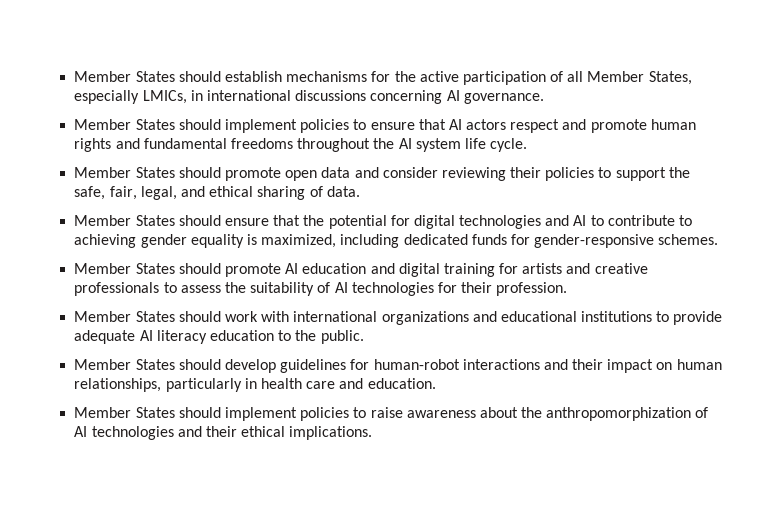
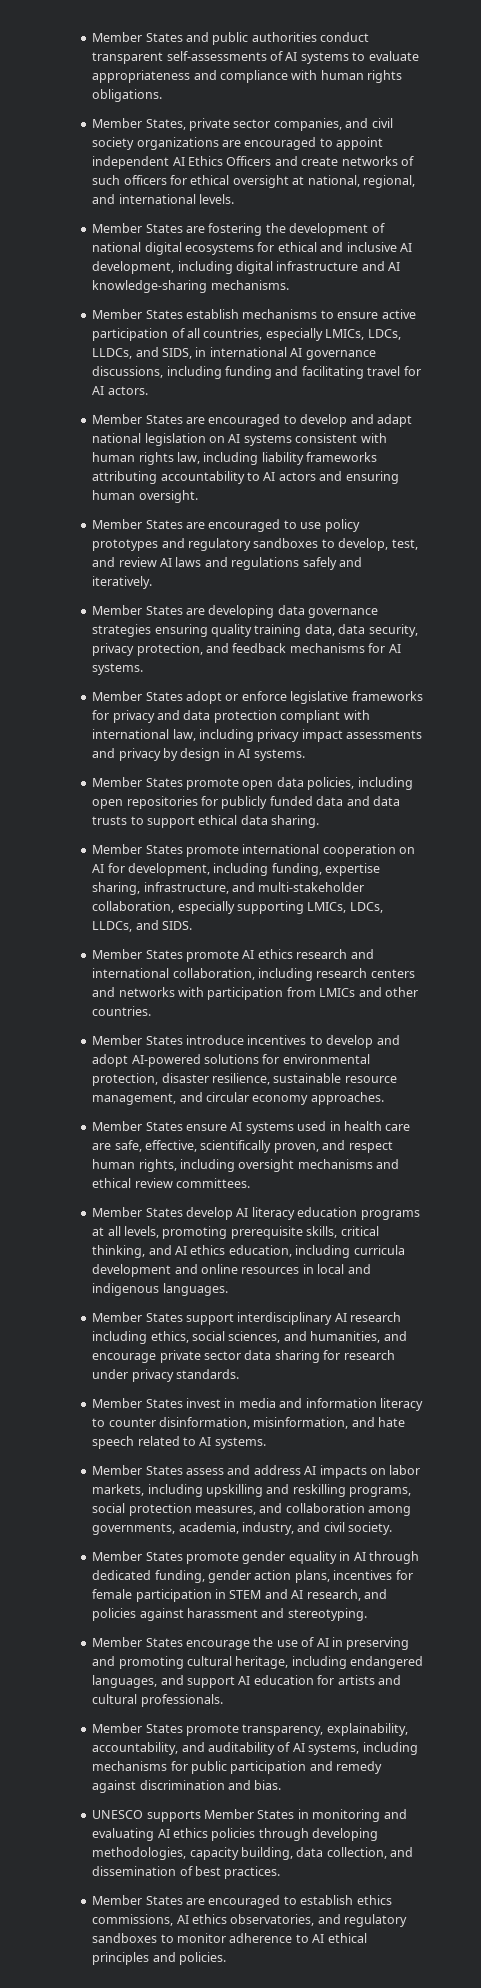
- Member States should establish mechanisms for the active participation of all Member States, especially LMICs, in international discussions concerning AI governance.
- Member States should implement policies to ensure that AI actors respect and promote human rights and fundamental freedoms throughout the AI system life cycle.
- Member States should promote open data and consider reviewing their policies to support the safe, fair, legal, and ethical sharing of data.
- Member States should ensure that the potential for digital technologies and AI to contribute to achieving gender equality is maximized, including dedicated funds for gender-responsive schemes.
- Member States should promote AI education and digital training for artists and creative professionals to assess the suitability of AI technologies for their profession.
- Member States should work with international organizations and educational institutions to provide adequate AI literacy education to the public.
- Member States should develop guidelines for human-robot interactions and their impact on human relationships, particularly in health care and education.
- Member States should implement policies to raise awareness about the anthropomorphization of AI technologies and their ethical implications.
+ Member States and public authorities conduct transparent self-assessments of AI systems to evaluate appropriateness and compliance with human rights obligations.
+ Member States, private sector companies, and civil society organizations are encouraged to appoint independent AI Ethics Officers and create networks of such officers for ethical oversight at national, regional, and international levels.
+ Member States are fostering the development of national digital ecosystems for ethical and inclusive AI development, including digital infrastructure and AI knowledge-sharing mechanisms.
+ Member States establish mechanisms to ensure active participation of all countries, especially LMICs, LDCs, LLDCs, and SIDS, in international AI governance discussions, including funding and facilitating travel for AI actors.
+ Member States are encouraged to develop and adapt national legislation on AI systems consistent with human rights law, including liability frameworks attributing accountability to AI actors and ensuring human oversight.
+ Member States are encouraged to use policy prototypes and regulatory sandboxes to develop, test, and review AI laws and regulations safely and iteratively.
+ Member States are developing data governance strategies ensuring quality training data, data security, privacy protection, and feedback mechanisms for AI systems.
+ Member States adopt or enforce legislative frameworks for privacy and data protection compliant with international law, including privacy impact assessments and privacy by design in AI systems.
+ Member States promote open data policies, including open repositories for publicly funded data and data trusts to support ethical data sharing.
+ Member States promote international cooperation on AI for development, including funding, expertise sharing, infrastructure, and multi-stakeholder collaboration, especially supporting LMICs, LDCs, LLDCs, and SIDS.
+ Member States promote AI ethics research and international collaboration, including research centers and networks with participation from LMICs and other countries.
+ Member States introduce incentives to develop and adopt AI-powered solutions for environmental protection, disaster resilience, sustainable resource management, and circular economy approaches.
+ Member States ensure AI systems used in health care are safe, effective, scientifically proven, and respect human rights, including oversight mechanisms and ethical review committees.
+ Member States develop AI literacy education programs at all levels, promoting prerequisite skills, critical thinking, and AI ethics education, including curricula development and online resources in local and indigenous languages.
+ Member States support interdisciplinary AI research including ethics, social sciences, and humanities, and encourage private sector data sharing for research under privacy standards.
+ Member States invest in media and information literacy to counter disinformation, misinformation, and hate speech related to AI systems.
+ Member States assess and address AI impacts on labor markets, including upskilling and reskilling programs, social protection measures, and collaboration among governments, academia, industry, and civil society.
+ Member States promote gender equality in AI through dedicated funding, gender action plans, incentives for female participation in STEM and AI research, and policies against harassment and stereotyping.
+ Member States encourage the use of AI in preserving and promoting cultural heritage, including endangered languages, and support AI education for artists and cultural professionals.
+ Member States promote transparency, explainability, accountability, and auditability of AI systems, including mechanisms for public participation and remedy against discrimination and bias.
+ UNESCO supports Member States in monitoring and evaluating AI ethics policies through developing methodologies, capacity building, data collection, and dissemination of best practices.
+ Member States are encouraged to establish ethics commissions, AI ethics observatories, and regulatory sandboxes to monitor adherence to AI ethical principles and policies.

